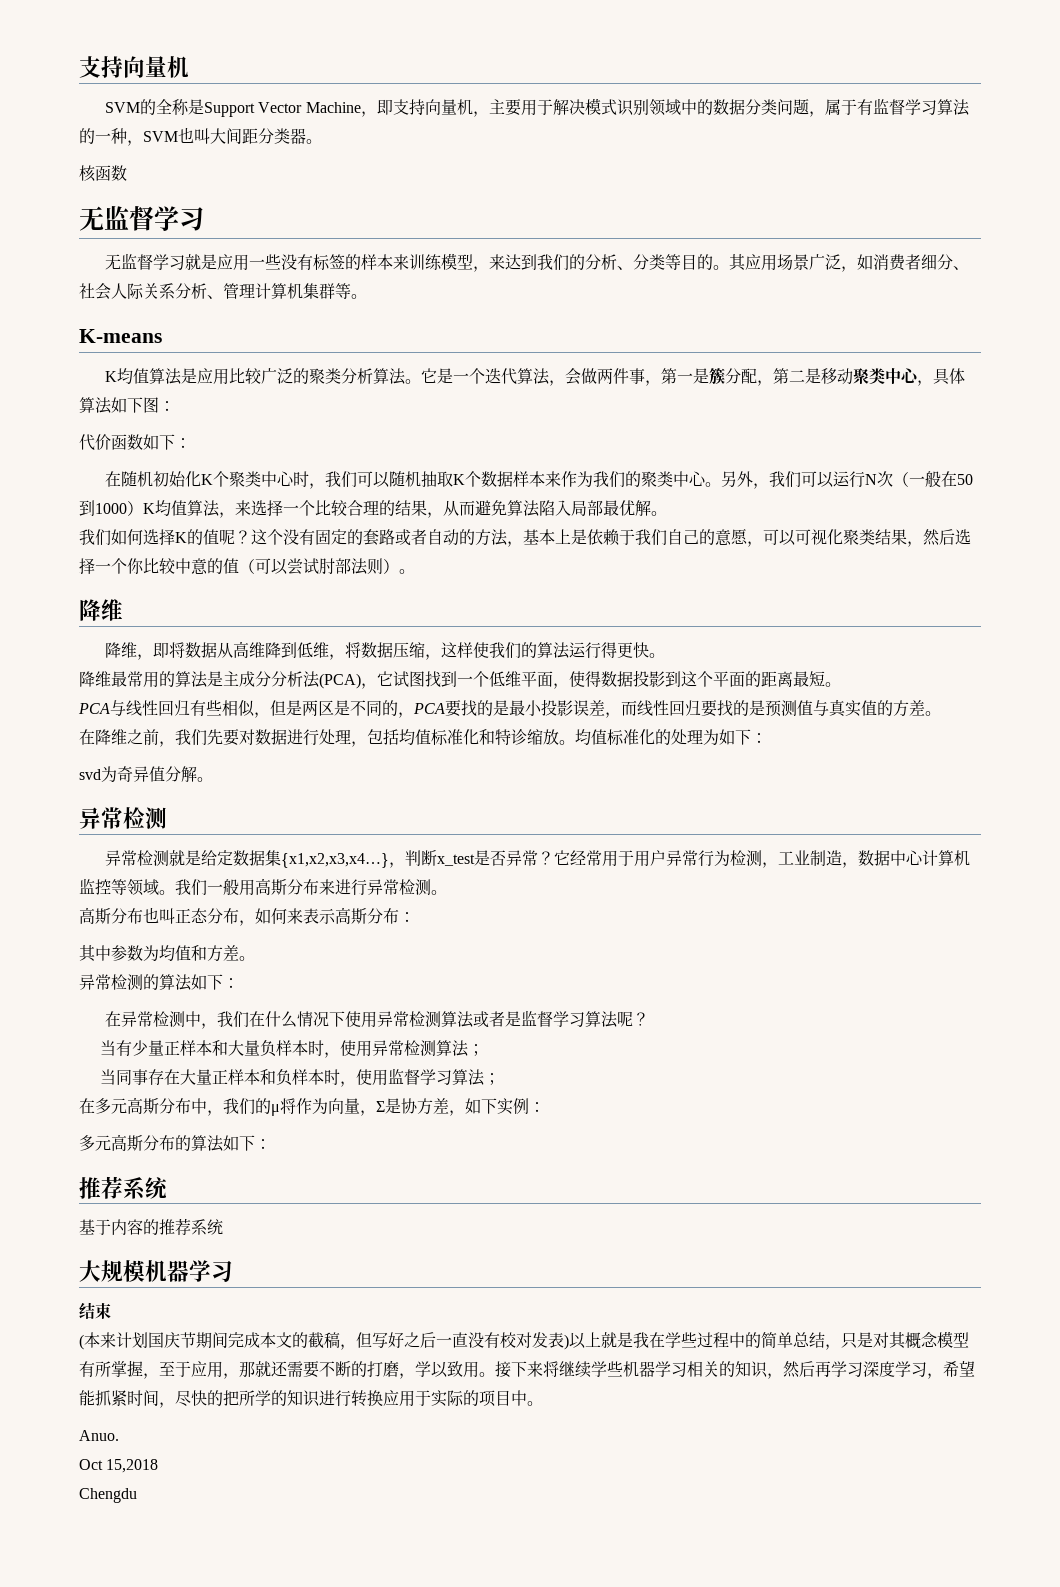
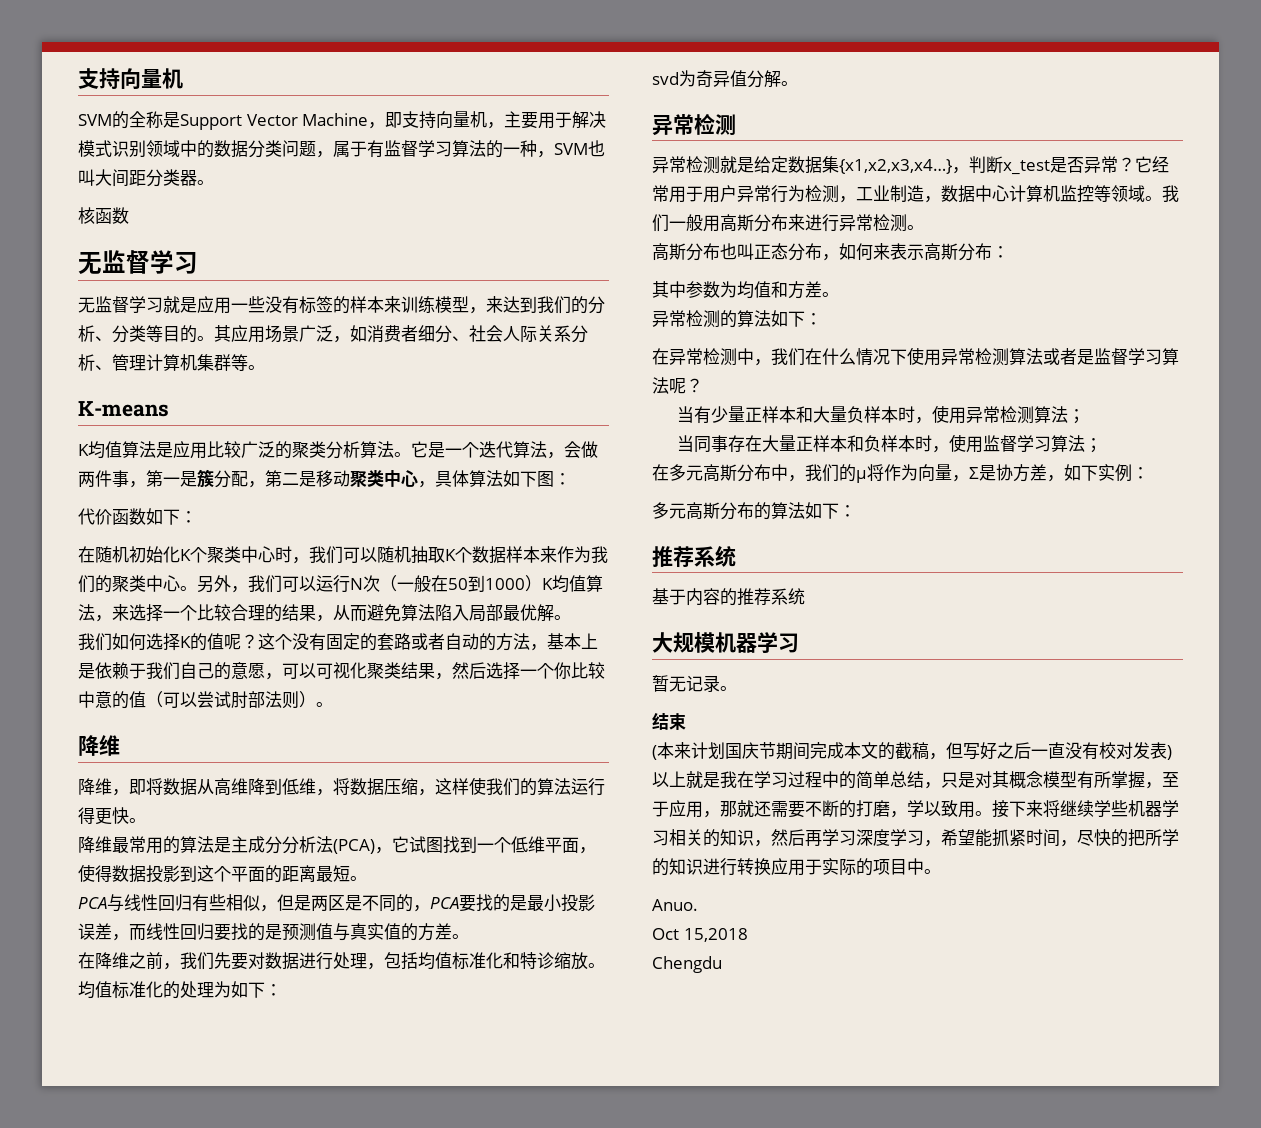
+ 暂无记录。
- (本来计划国庆节期间完成本文的截稿，但写好之后一直没有校对发表)以上就是我在学些过程中的简单总结，只是对其概念模型有所掌握，至于应用，那就还需要不断的打磨，学以致用。
+ (本来计划国庆节期间完成本文的截稿，但写好之后一直没有校对发表)以上就是我在学习过程中的简单总结，只是对其概念模型有所掌握，至于应用，那就还需要不断的打磨，学以致用。

